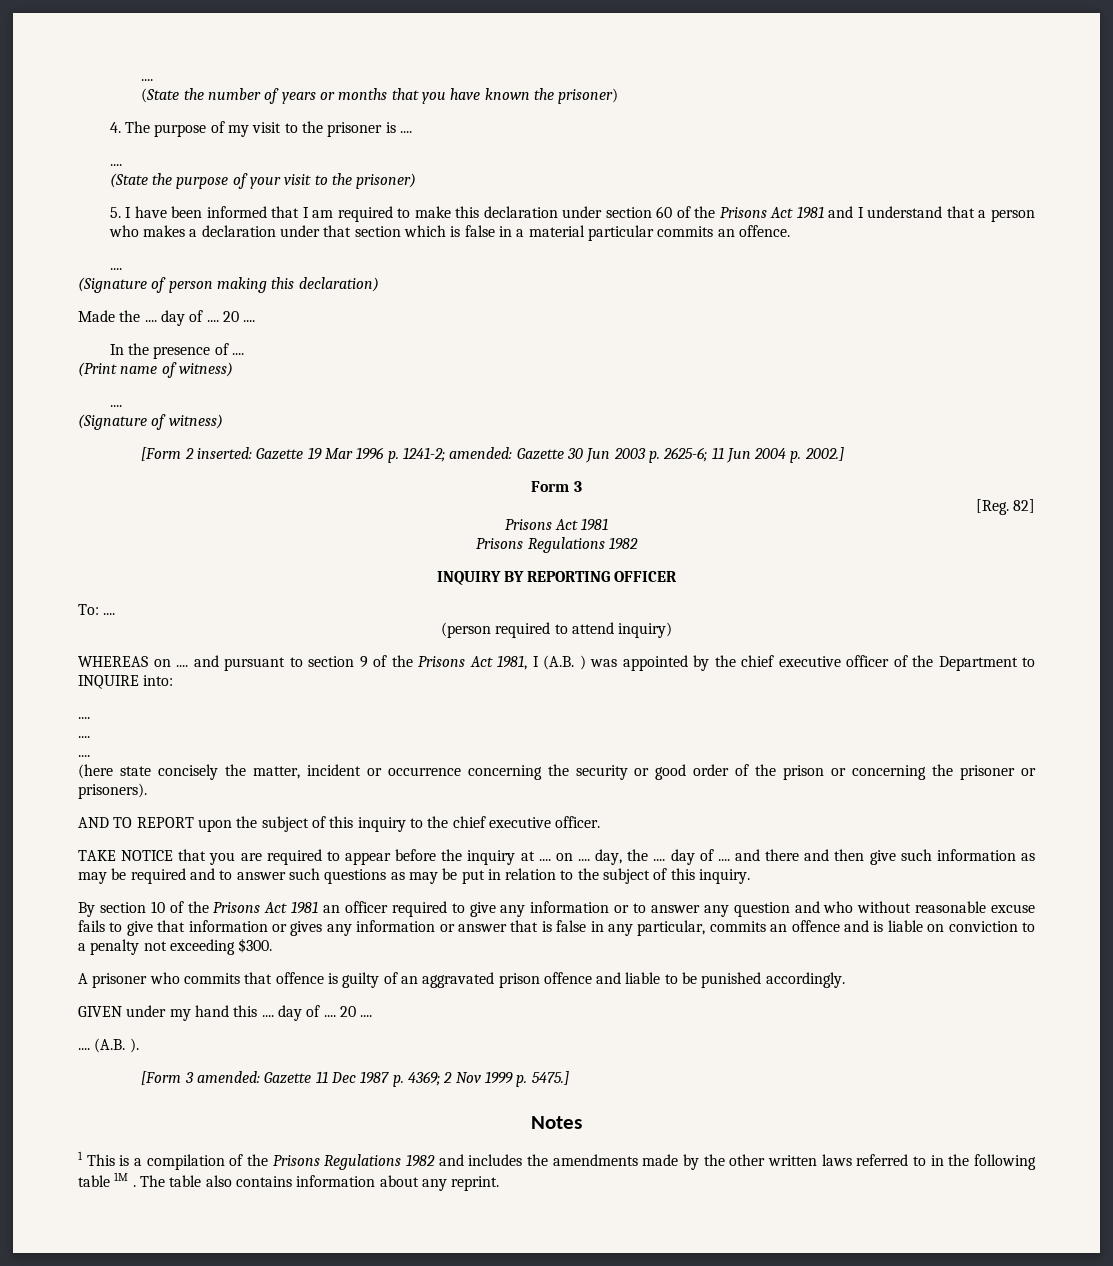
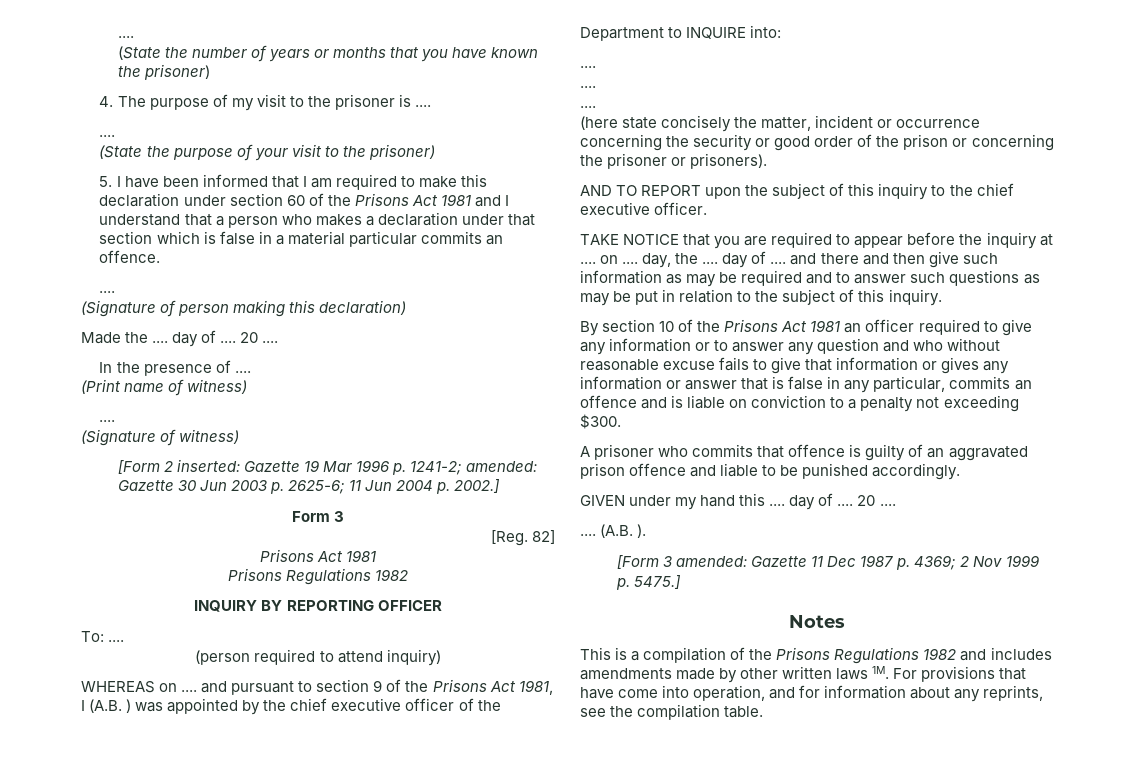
- 1 This is a compilation of the Prisons Regulations 1982 and includes the amendments made by the other written laws referred to in the following table 1M . The table also contains information about any reprint.
+ This is a compilation of the Prisons Regulations 1982 and includes amendments made by other written laws 1M. For provisions that have come into operation, and for information about any reprints, see the compilation table.

